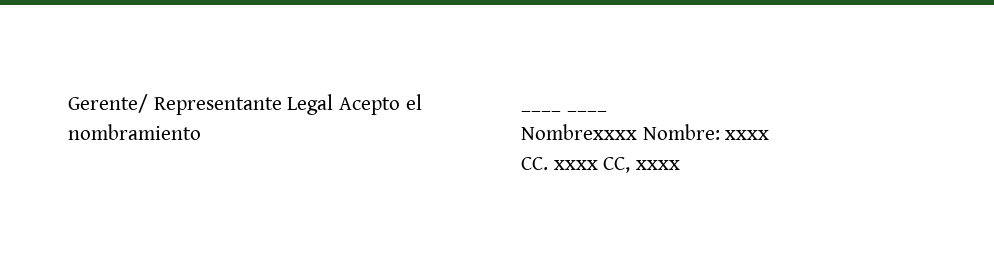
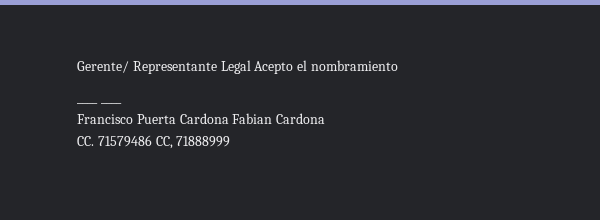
- Nombrexxxx Nombre: xxxx
- CC. xxxx CC, xxxx
+ Francisco Puerta Cardona Fabian Cardona
+ CC. 71579486 CC, 71888999

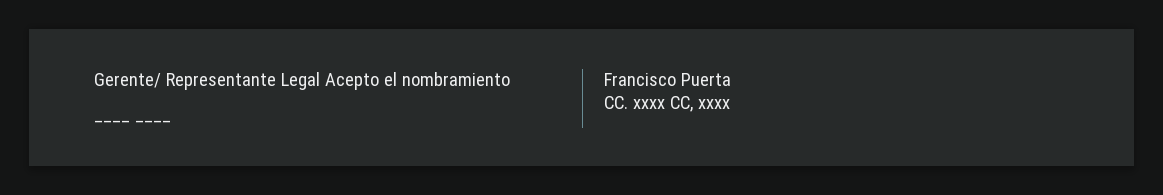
- Francisco Puerta Cardona Fabian Cardona
- CC. 71579486 CC, 71888999
+ Francisco Puerta
+ CC. xxxx CC, xxxx

